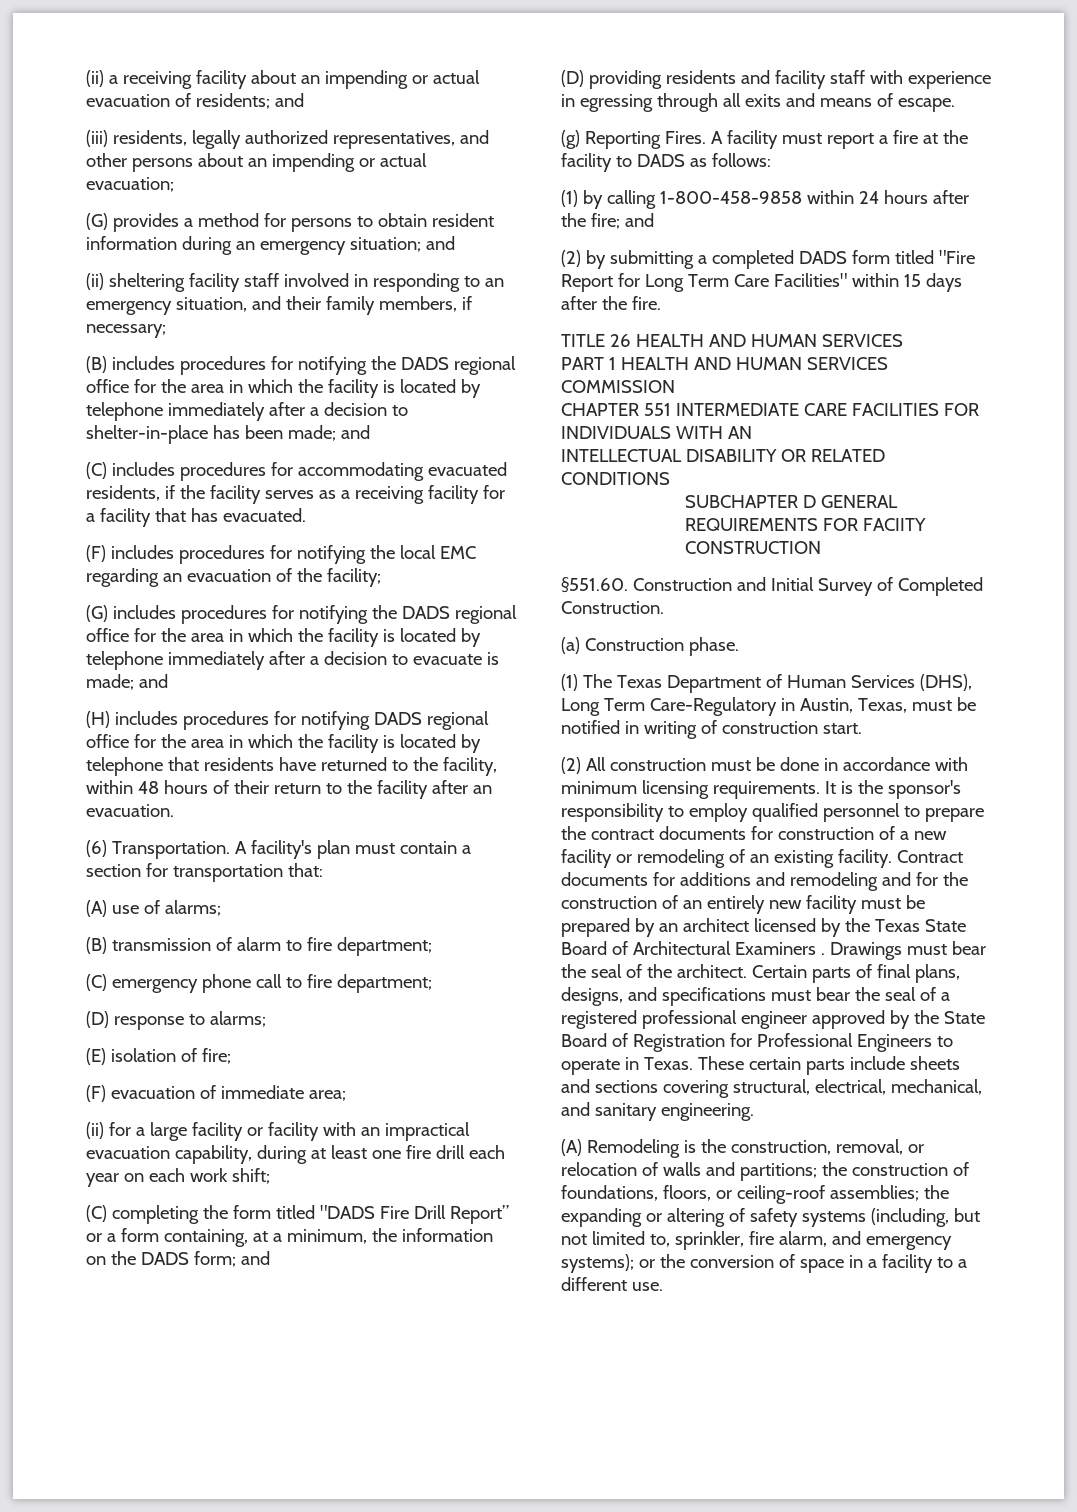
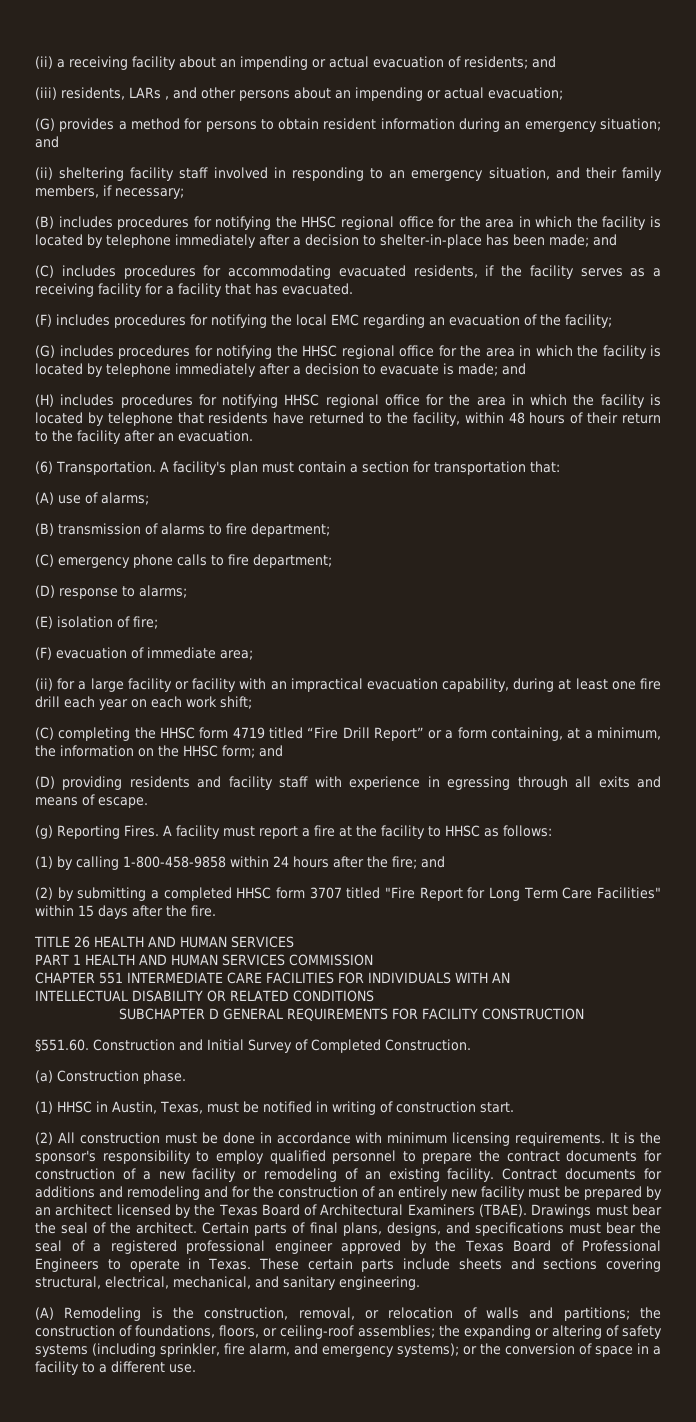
- (iii) residents, legally authorized representatives, and other persons about an impending or actual evacuation;
+ (iii) residents, LARs , and other persons about an impending or actual evacuation;
- (B) includes procedures for notifying the DADS regional office for the area in which the facility is located by telephone immediately after a decision to shelter-in-place has been made; and
+ (B) includes procedures for notifying the HHSC regional office for the area in which the facility is located by telephone immediately after a decision to shelter-in-place has been made; and
- (G) includes procedures for notifying the DADS regional office for the area in which the facility is located by telephone immediately after a decision to evacuate is made; and
+ (G) includes procedures for notifying the HHSC regional office for the area in which the facility is located by telephone immediately after a decision to evacuate is made; and
- (H) includes procedures for notifying DADS regional office for the area in which the facility is located by telephone that residents have returned to the facility, within 48 hours of their return to the facility after an evacuation.
+ (H) includes procedures for notifying HHSC regional office for the area in which the facility is located by telephone that residents have returned to the facility, within 48 hours of their return to the facility after an evacuation.
- (B) transmission of alarm to fire department;
+ (B) transmission of alarms to fire department;
- (C) emergency phone call to fire department;
+ (C) emergency phone calls to fire department;
- (C) completing the form titled "DADS Fire Drill Report” or a form containing, at a minimum, the information on the DADS form; and
+ (C) completing the HHSC form 4719 titled “Fire Drill Report” or a form containing, at a minimum, the information on the HHSC form; and
- A facility must report a fire at the facility to DADS as follows:
+ A facility must report a fire at the facility to HHSC as follows:
- (2) by submitting a completed DADS form titled "Fire Report for Long Term Care Facilities" within 15 days after the fire.
+ (2) by submitting a completed HHSC form 3707 titled "Fire Report for Long Term Care Facilities" within 15 days after the fire.
- SUBCHAPTER D GENERAL REQUIREMENTS FOR FACIITY CONSTRUCTION
+ SUBCHAPTER D GENERAL REQUIREMENTS FOR FACILITY CONSTRUCTION
- (1) The Texas Department of Human Services (DHS), Long Term Care-Regulatory in Austin, Texas, must be notified in writing of construction start.
+ (1) HHSC in Austin, Texas, must be notified in writing of construction start.
- Contract documents for additions and remodeling and for the construction of an entirely new facility must be prepared by an architect licensed by the Texas State Board of Architectural Examiners .
+ Contract documents for additions and remodeling and for the construction of an entirely new facility must be prepared by an architect licensed by the Texas Board of Architectural Examiners (TBAE).
- Certain parts of final plans, designs, and specifications must bear the seal of a registered professional engineer approved by the State Board of Registration for Professional Engineers to operate in Texas.
+ Certain parts of final plans, designs, and specifications must bear the seal of a registered professional engineer approved by the Texas Board of Professional Engineers to operate in Texas.
- (A) Remodeling is the construction, removal, or relocation of walls and partitions; the construction of foundations, floors, or ceiling-roof assemblies; the expanding or altering of safety systems (including, but not limited to, sprinkler, fire alarm, and emergency systems); or the conversion of space in a facility to a different use.
+ (A) Remodeling is the construction, removal, or relocation of walls and partitions; the construction of foundations, floors, or ceiling-roof assemblies; the expanding or altering of safety systems (including sprinkler, fire alarm, and emergency systems); or the conversion of space in a facility to a different use.

